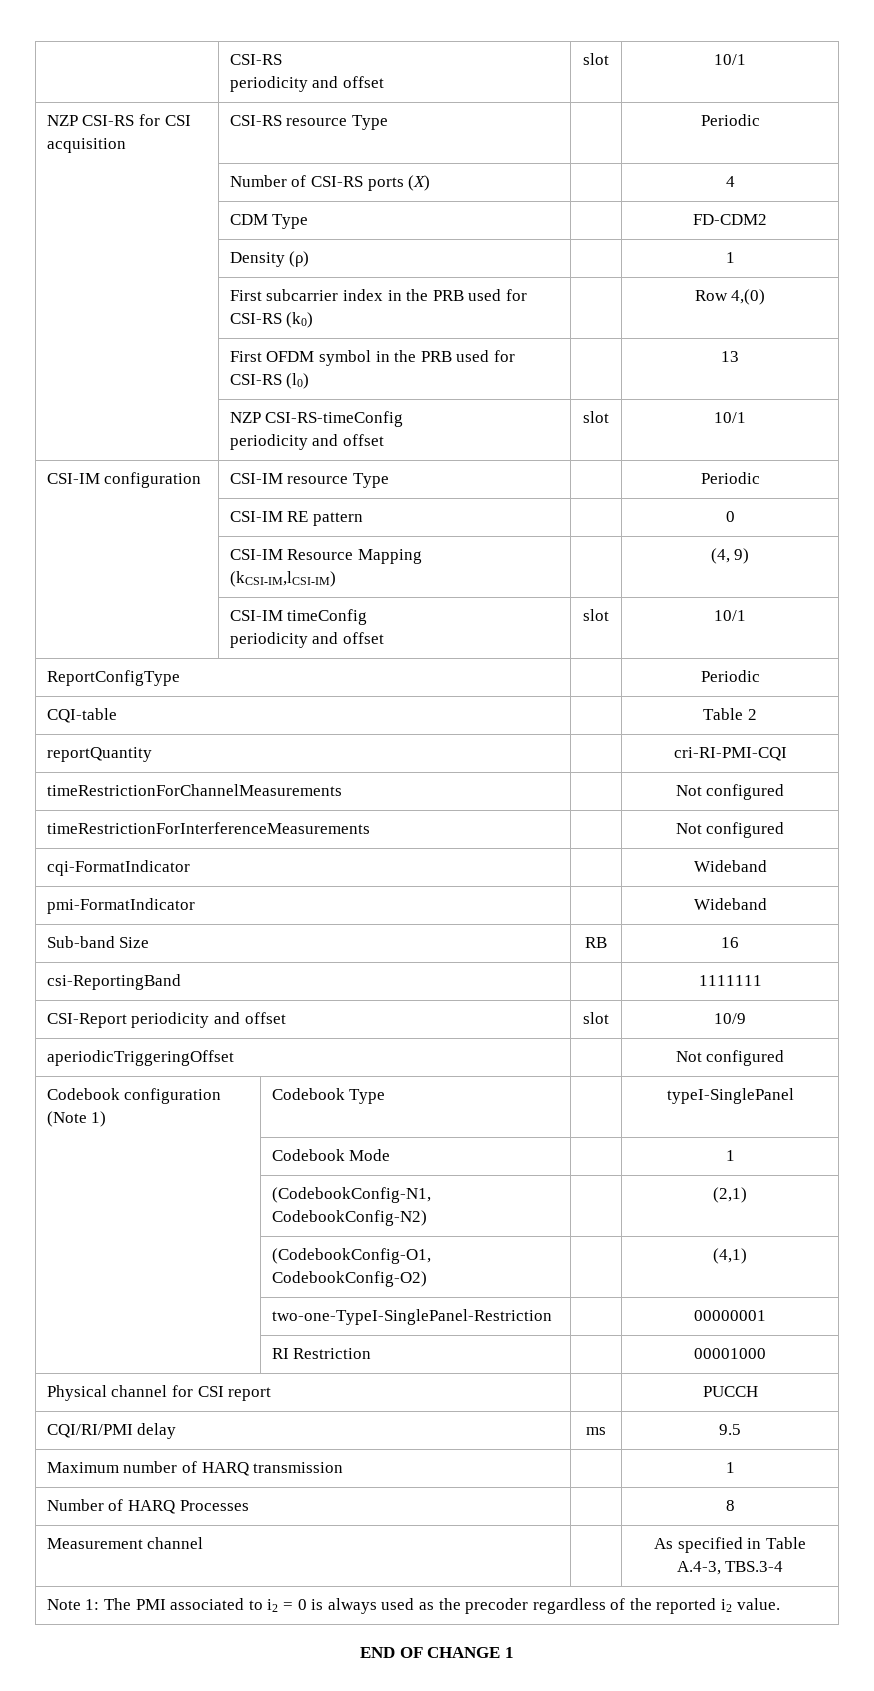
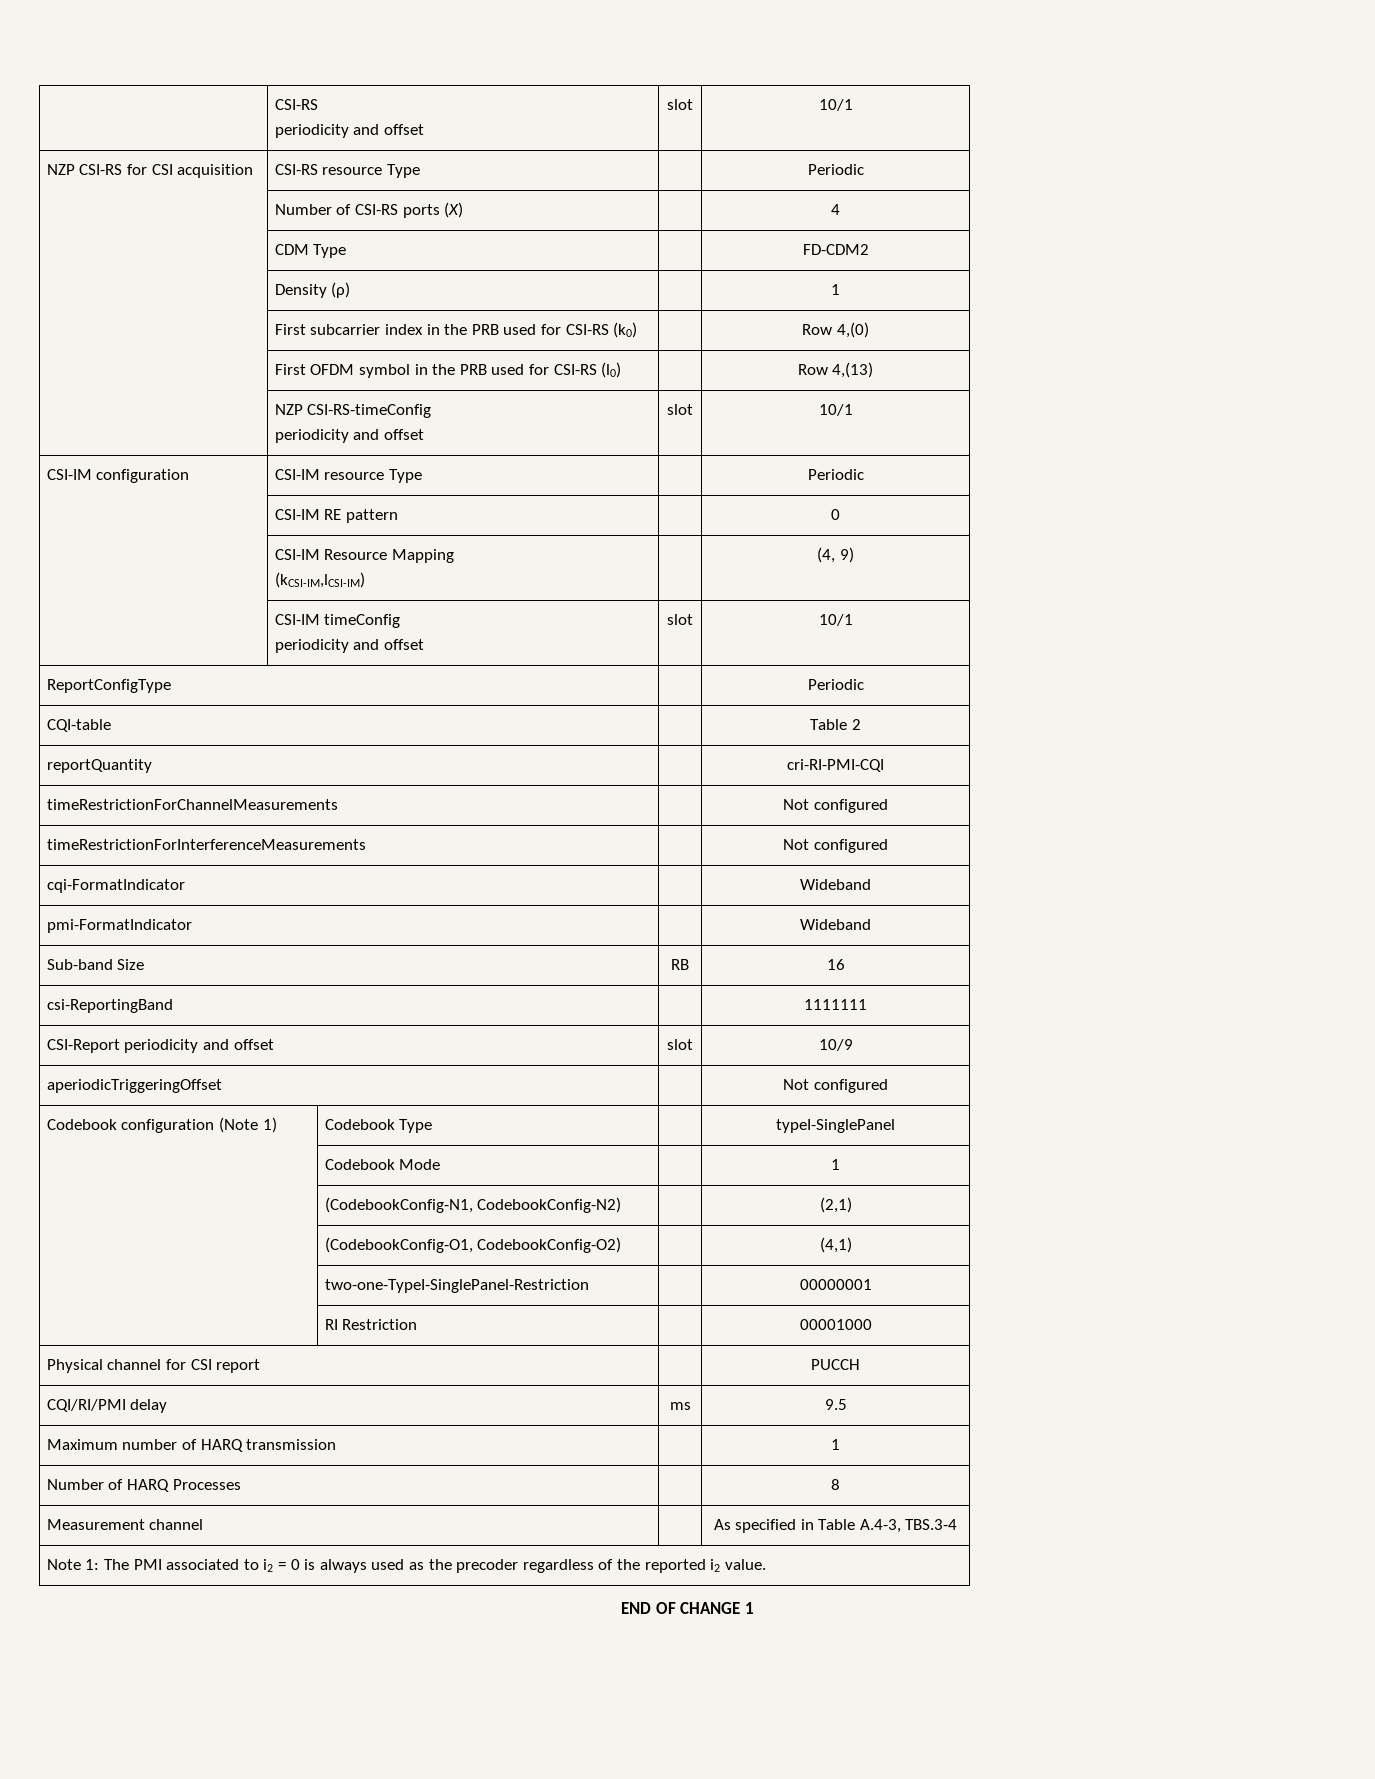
- | First OFDM symbol in the PRB used for CSI-RS (l0) | | 13
+ | First OFDM symbol in the PRB used for CSI-RS (l0) | | Row 4,(13)

